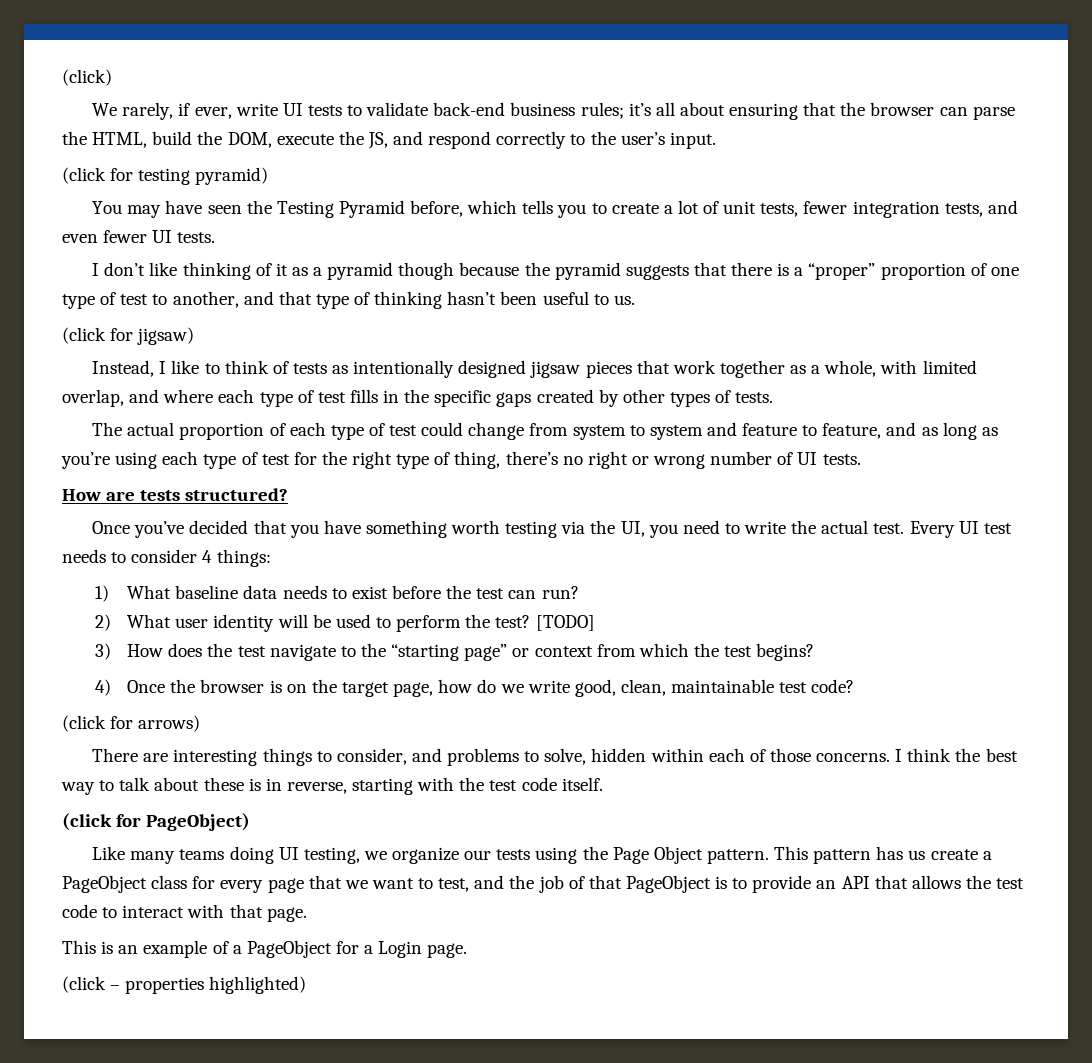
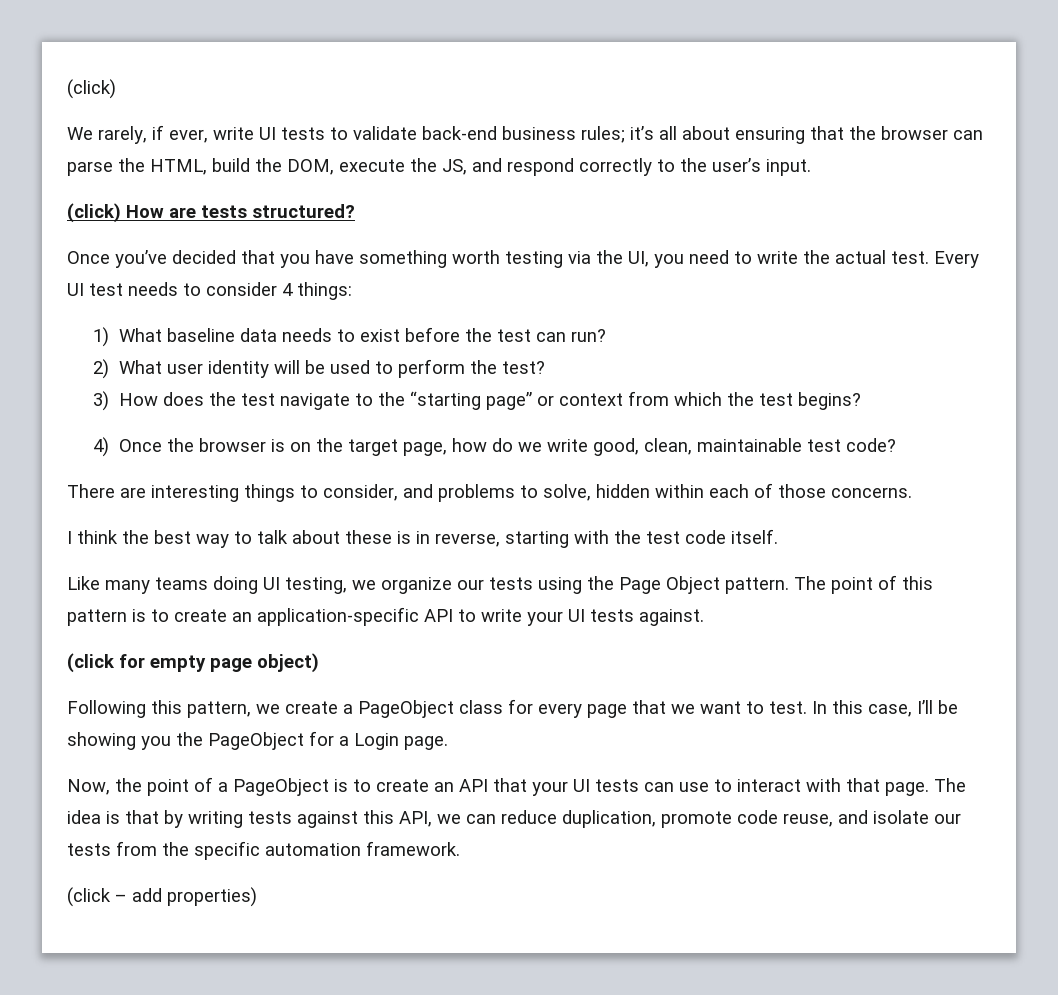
- (click for testing pyramid)
- You may have seen the Testing Pyramid before, which tells you to create a lot of unit tests, fewer integration tests, and even fewer UI tests.
- I don’t like thinking of it as a pyramid though because the pyramid suggests that there is a “proper” proportion of one type of test to another, and that type of thinking hasn’t been useful to us.
- (click for jigsaw)
- Instead, I like to think of tests as intentionally designed jigsaw pieces that work together as a whole, with limited overlap, and where each type of test fills in the specific gaps created by other types of tests.
- The actual proportion of each type of test could change from system to system and feature to feature, and as long as you’re using each type of test for the right type of thing, there’s no right or wrong number of UI tests.
- How are tests structured?
+ (click) How are tests structured?
- [TODO]
- (click for arrows)
- There are interesting things to consider, and problems to solve, hidden within each of those concerns. I think the best way to talk about these is in reverse, starting with the test code itself.
+ There are interesting things to consider, and problems to solve, hidden within each of those concerns.
+ I think the best way to talk about these is in reverse, starting with the test code itself.
- (click for PageObject)
- This pattern has us create a PageObject class for every page that we want to test, and the job of that PageObject is to provide an API that allows the test code to interact with that page.
- This is an example of a PageObject for a Login page.
+ The point of this pattern is to create an application-specific API to write your UI tests against.
+ (click for empty page object)
+ Following this pattern, we create a PageObject class for every page that we want to test. In this case, I’ll be showing you the PageObject for a Login page.
+ Now, the point of a PageObject is to create an API that your UI tests can use to interact with that page. The idea is that by writing tests against this API, we can reduce duplication, promote code reuse, and isolate our tests from the specific automation framework.
- (click – properties highlighted)
+ (click – add properties)

